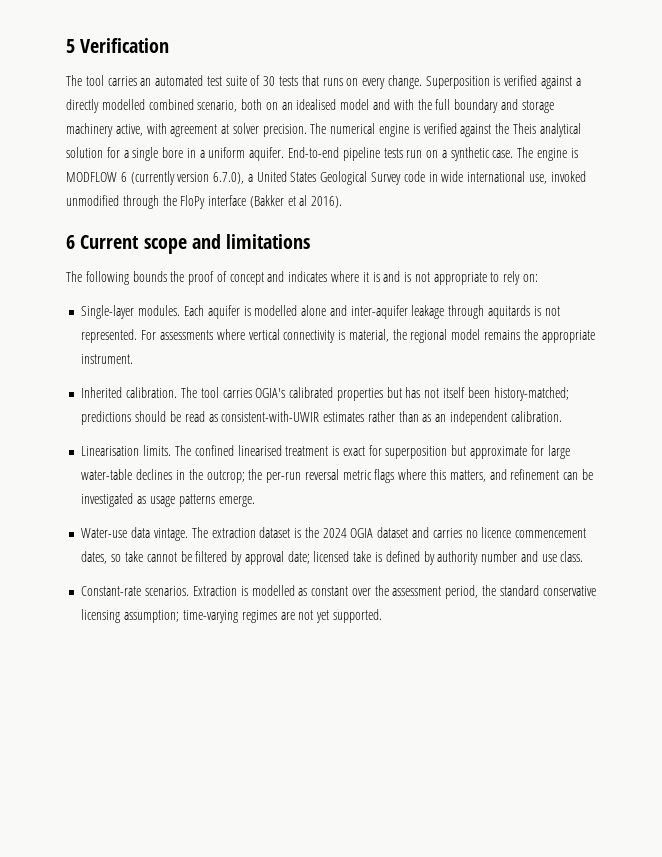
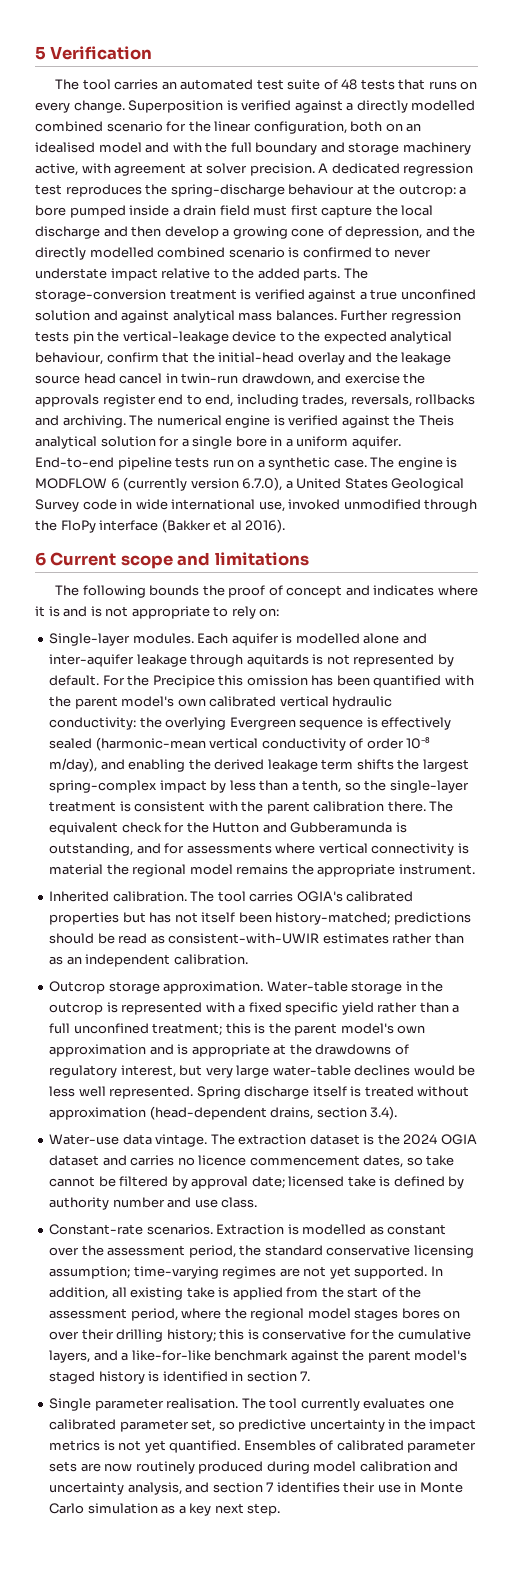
- The tool carries an automated test suite of 30 tests that runs on every change.
+ The tool carries an automated test suite of 48 tests that runs on every change.
- Superposition is verified against a directly modelled combined scenario, both on an idealised model and with the full boundary and storage machinery active, with agreement at solver precision.
+ Superposition is verified against a directly modelled combined scenario for the linear configuration, both on an idealised model and with the full boundary and storage machinery active, with agreement at solver precision.
+ A dedicated regression test reproduces the spring-discharge behaviour at the outcrop: a bore pumped inside a drain field must first capture the local discharge and then develop a growing cone of depression, and the directly modelled combined scenario is confirmed to never understate impact relative to the added parts. The storage-conversion treatment is verified against a true unconfined solution and against analytical mass balances. Further regression tests pin the vertical-leakage device to the expected analytical behaviour, confirm that the initial-head overlay and the leakage source head cancel in twin-run drawdown, and exercise the approvals register end to end, including trades, reversals, rollbacks and archiving.
- Each aquifer is modelled alone and inter-aquifer leakage through aquitards is not represented. For assessments where vertical connectivity is material, the regional model remains the appropriate instrument.
+ Each aquifer is modelled alone and inter-aquifer leakage through aquitards is not represented by default. For the Precipice this omission has been quantified with the parent model's own calibrated vertical hydraulic conductivity: the overlying Evergreen sequence is effectively sealed (harmonic-mean vertical conductivity of order 10⁻⁸ m/day), and enabling the derived leakage term shifts the largest spring-complex impact by less than a tenth, so the single-layer treatment is consistent with the parent calibration there. The equivalent check for the Hutton and Gubberamunda is outstanding, and for assessments where vertical connectivity is material the regional model remains the appropriate instrument.
- Linearisation limits. The confined linearised treatment is exact for superposition but approximate for large water-table declines in the outcrop; the per-run reversal metric flags where this matters, and refinement can be investigated as usage patterns emerge.
+ Outcrop storage approximation. Water-table storage in the outcrop is represented with a fixed specific yield rather than a full unconfined treatment; this is the parent model's own approximation and is appropriate at the drawdowns of regulatory interest, but very large water-table declines would be less well represented. Spring discharge itself is treated without approximation (head-dependent drains, section 3.4).
+ In addition, all existing take is applied from the start of the assessment period, where the regional model stages bores on over their drilling history; this is conservative for the cumulative layers, and a like-for-like benchmark against the parent model's staged history is identified in section 7.
+ Single parameter realisation. The tool currently evaluates one calibrated parameter set, so predictive uncertainty in the impact metrics is not yet quantified. Ensembles of calibrated parameter sets are now routinely produced during model calibration and uncertainty analysis, and section 7 identifies their use in Monte Carlo simulation as a key next step.

